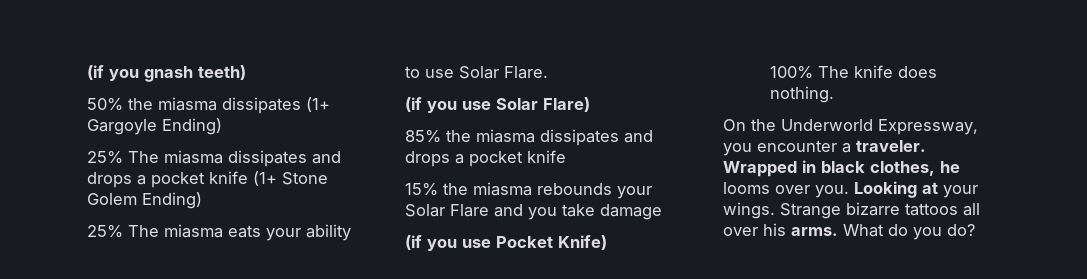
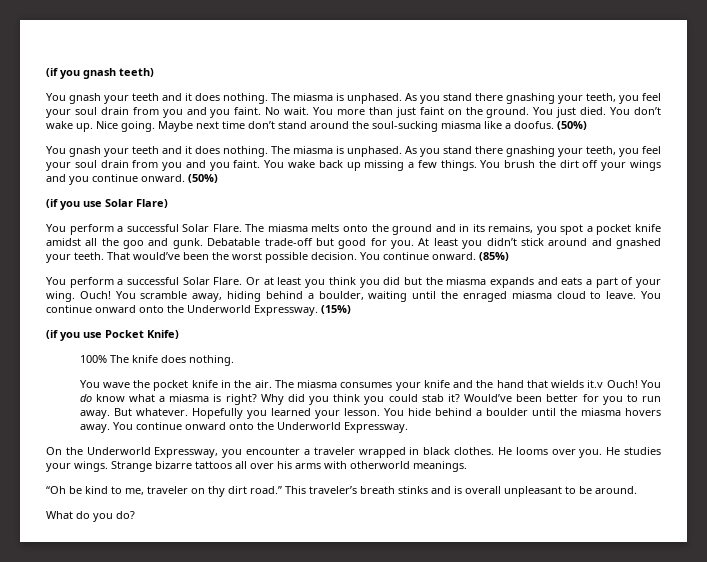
- 50% the miasma dissipates (1+ Gargoyle Ending)
- 25% The miasma dissipates and drops a pocket knife (1+ Stone Golem Ending)
- 25% The miasma eats your ability to use Solar Flare.
+ You gnash your teeth and it does nothing. The miasma is unphased. As you stand there gnashing your teeth, you feel your soul drain from you and you faint. No wait. You more than just faint on the ground. You just died. You don’t wake up. Nice going. Maybe next time don’t stand around the soul-sucking miasma like a doofus. (50%)
+ You gnash your teeth and it does nothing. The miasma is unphased. As you stand there gnashing your teeth, you feel your soul drain from you and you faint. You wake back up missing a few things. You brush the dirt off your wings and you continue onward. (50%)
- 85% the miasma dissipates and drops a pocket knife
- 15% the miasma rebounds your Solar Flare and you take damage
+ You perform a successful Solar Flare. The miasma melts onto the ground and in its remains, you spot a pocket knife amidst all the goo and gunk. Debatable trade-off but good for you. At least you didn’t stick around and gnashed your teeth. That would’ve been the worst possible decision. You continue onward. (85%)
+ You perform a successful Solar Flare. Or at least you think you did but the miasma expands and eats a part of your wing. Ouch! You scramble away, hiding behind a boulder, waiting until the enraged miasma cloud to leave. You continue onward onto the Underworld Expressway. (15%)
+ You wave the pocket knife in the air. The miasma consumes your knife and the hand that wields it.v Ouch! You do know what a miasma is right? Why did you think you could stab it? Would’ve been better for you to run away. But whatever. Hopefully you learned your lesson. You hide behind a boulder until the miasma hovers away. You continue onward onto the Underworld Expressway.
- On the Underworld Expressway, you encounter a traveler. Wrapped in black clothes, he looms over you.
+ On the Underworld Expressway, you encounter a traveler wrapped in black clothes. He looms over you.
- Looking at your wings.
+ He studies your wings.
- Strange bizarre tattoos all over his arms. What do you do?
+ Strange bizarre tattoos all over his arms with otherworld meanings.
+ “Oh be kind to me, traveler on thy dirt road.” This traveler’s breath stinks and is overall unpleasant to be around.
+ What do you do?

